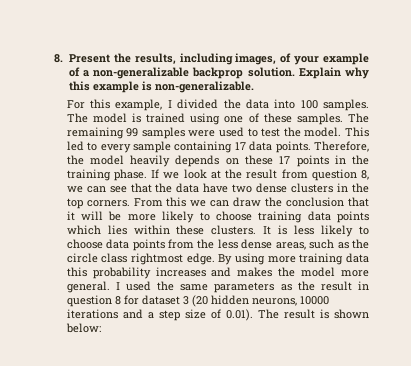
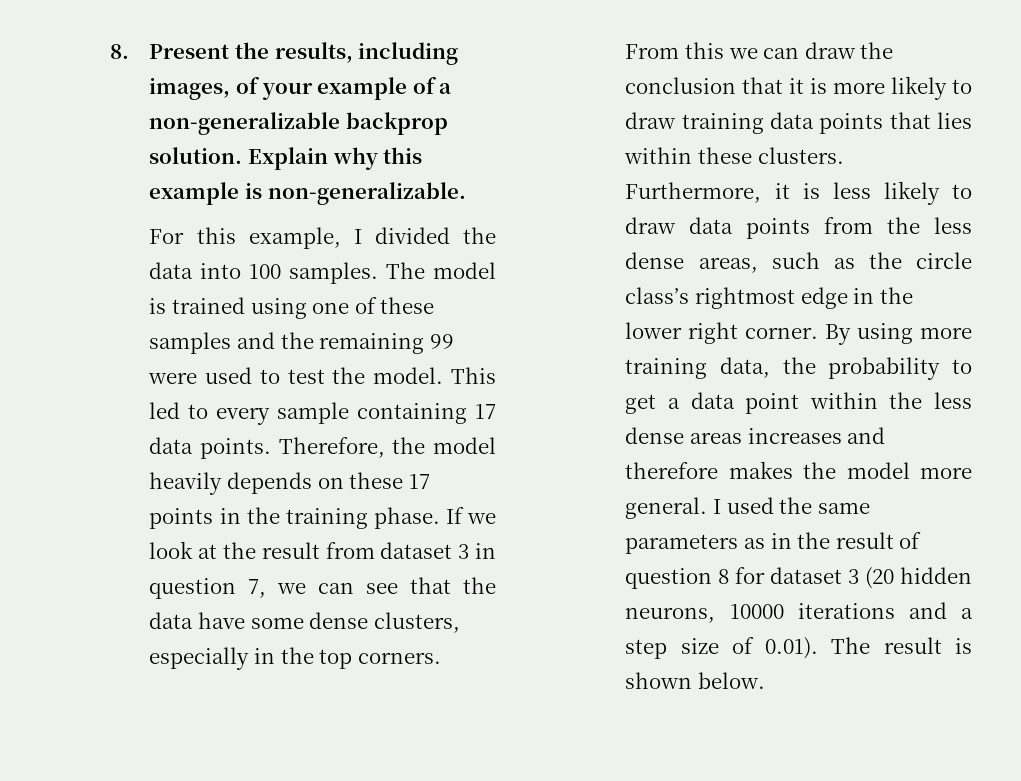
- The model is trained using one of these samples. The remaining 99 samples were used to test the model.
+ The model is trained using one of these samples and the remaining 99 were used to test the model.
- If we look at the result from question 8, we can see that the data have two dense clusters in the top corners.
+ If we look at the result from dataset 3 in question 7, we can see that the data have some dense clusters, especially in the top corners.
- From this we can draw the conclusion that it will be more likely to choose training data points which lies within these clusters.
+ From this we can draw the conclusion that it is more likely to draw training data points that lies within these clusters.
- It is less likely to choose data points from the less dense areas, such as the circle class rightmost edge. By using more training data this probability increases and makes the model more general.
+ Furthermore, it is less likely to draw data points from the less dense areas, such as the circle class’s rightmost edge in the lower right corner. By using more training data, the probability to get a data point within the less dense areas increases and therefore makes the model more general.
- I used the same parameters as the result in question 8 for dataset 3 (20 hidden neurons, 10000 iterations and a step size of 0.01). The result is shown below:
+ I used the same parameters as in the result of question 8 for dataset 3 (20 hidden neurons, 10000 iterations and a step size of 0.01). The result is shown below.

